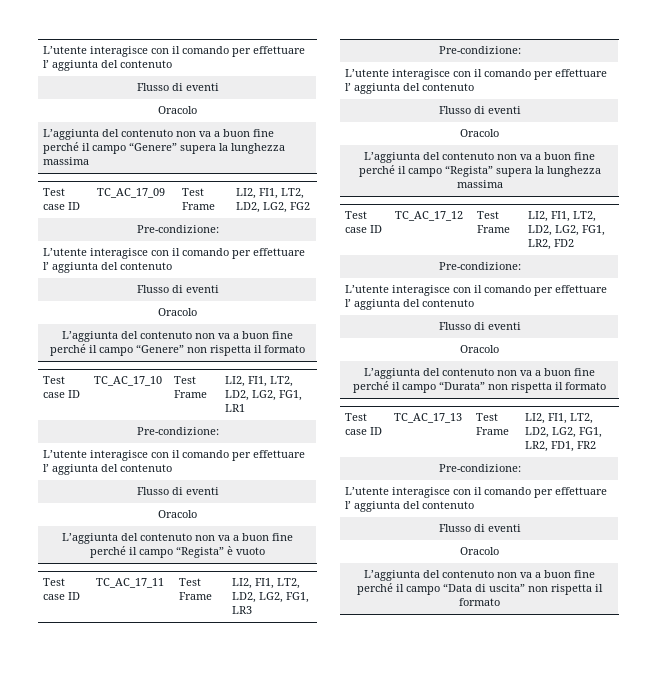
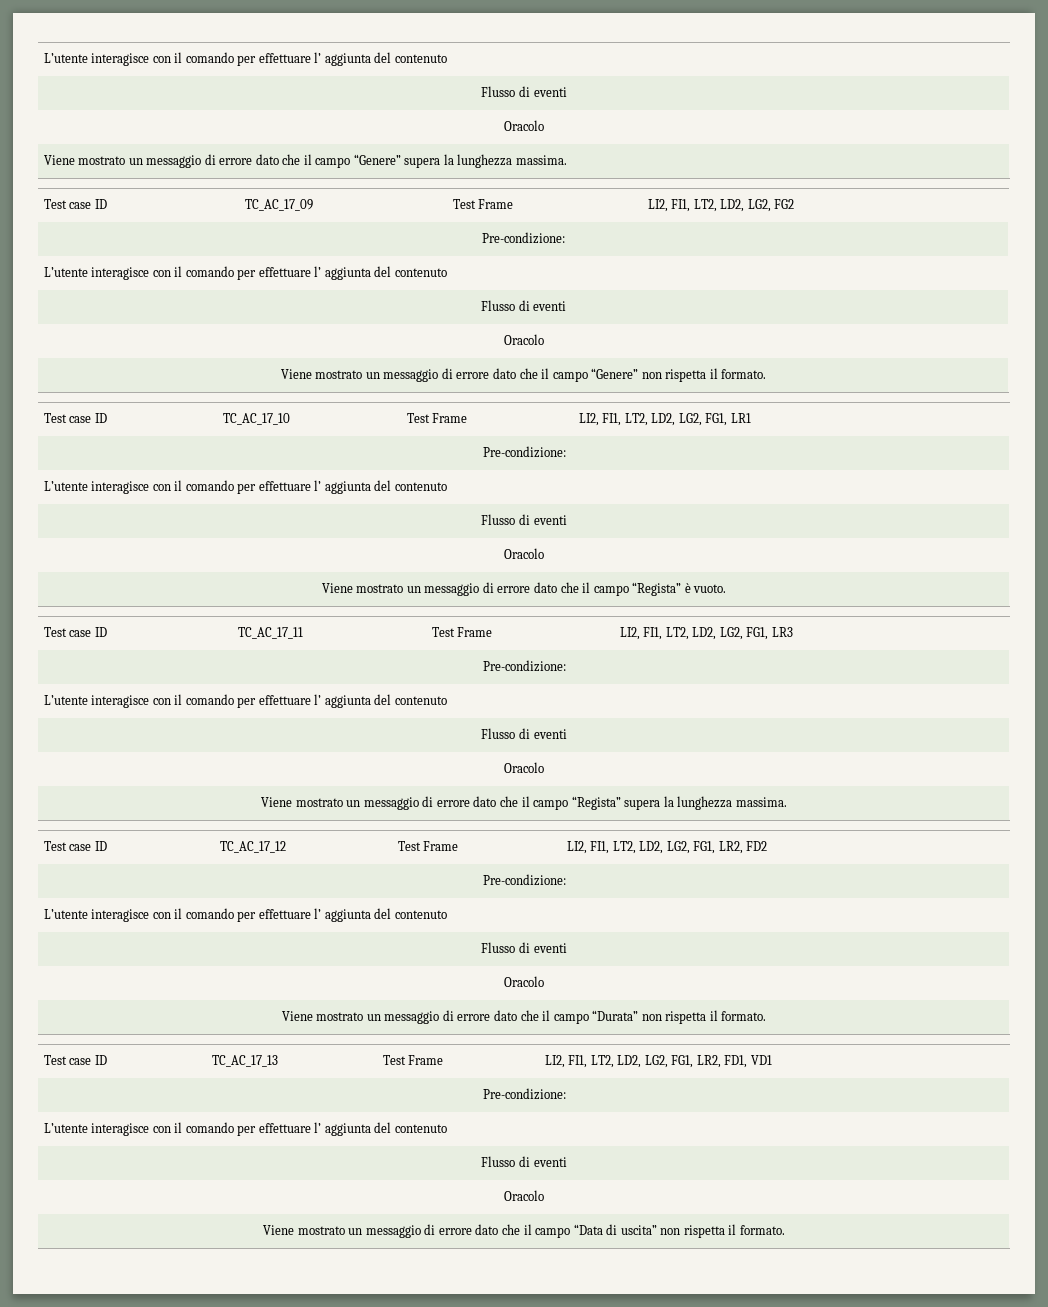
- L’aggiunta del contenuto non va a buon fine perché il campo “Genere” supera la lunghezza massima
+ Viene mostrato un messaggio di errore dato che il campo “Genere” supera la lunghezza massima.
- L’aggiunta del contenuto non va a buon fine perché il campo “Genere” non rispetta il formato
+ Viene mostrato un messaggio di errore dato che il campo “Genere” non rispetta il formato.
- L’aggiunta del contenuto non va a buon fine perché il campo “Regista” è vuoto
+ Viene mostrato un messaggio di errore dato che il campo “Regista” è vuoto.
- L’aggiunta del contenuto non va a buon fine perché il campo “Regista” supera la lunghezza massima
+ Viene mostrato un messaggio di errore dato che il campo “Regista” supera la lunghezza massima.
- L’aggiunta del contenuto non va a buon fine perché il campo “Durata” non rispetta il formato
+ Viene mostrato un messaggio di errore dato che il campo “Durata” non rispetta il formato.
- Test case ID | TC_AC_17_13 | Test Frame | LI2, FI1, LT2, LD2, LG2, FG1, LR2, FD1, FR2
+ Test case ID | TC_AC_17_13 | Test Frame | LI2, FI1, LT2, LD2, LG2, FG1, LR2, FD1, VD1
- L’aggiunta del contenuto non va a buon fine perché il campo “Data di uscita” non rispetta il formato
+ Viene mostrato un messaggio di errore dato che il campo “Data di uscita” non rispetta il formato.

